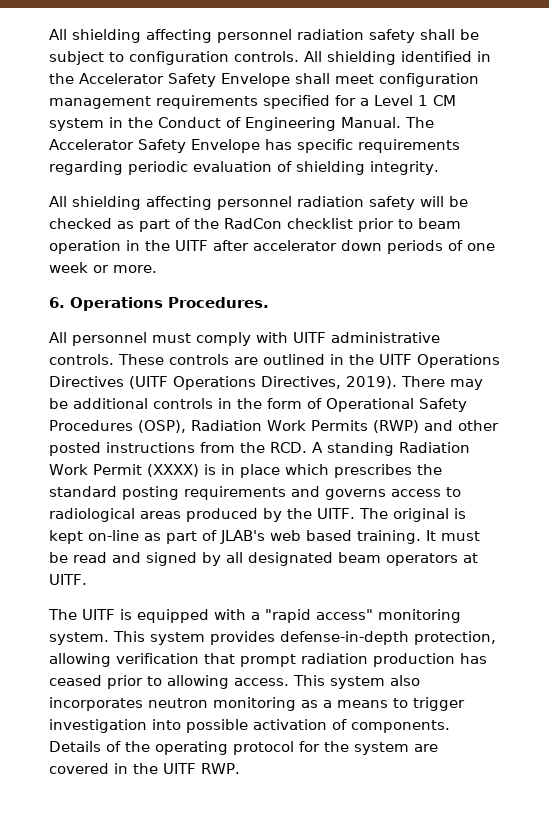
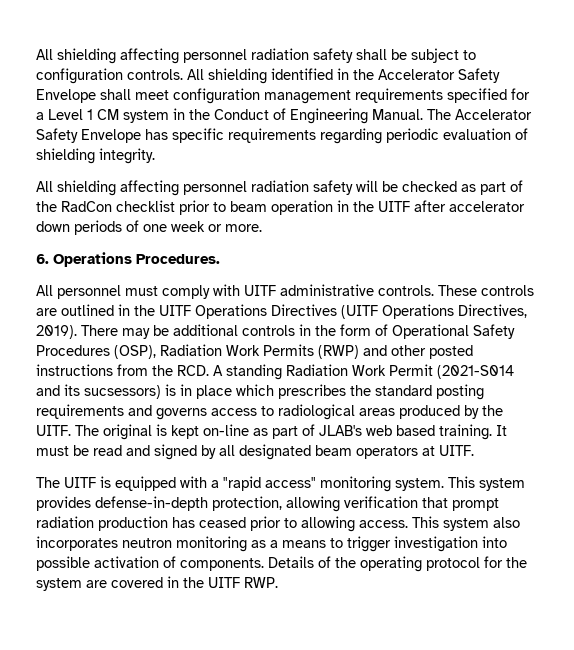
- There may be additional controls in the form of Operational Safety Procedures (OSP), Radiation Work Permits (RWP) and other posted instructions from the RCD. A standing Radiation Work Permit (XXXX) is in place which prescribes the standard posting requirements and governs access to radiological areas produced by the UITF.
+ There may be additional controls in the form of Operational Safety Procedures (OSP), Radiation Work Permits (RWP) and other posted instructions from the RCD. A standing Radiation Work Permit (2021-S014 and its sucsessors) is in place which prescribes the standard posting requirements and governs access to radiological areas produced by the UITF.

